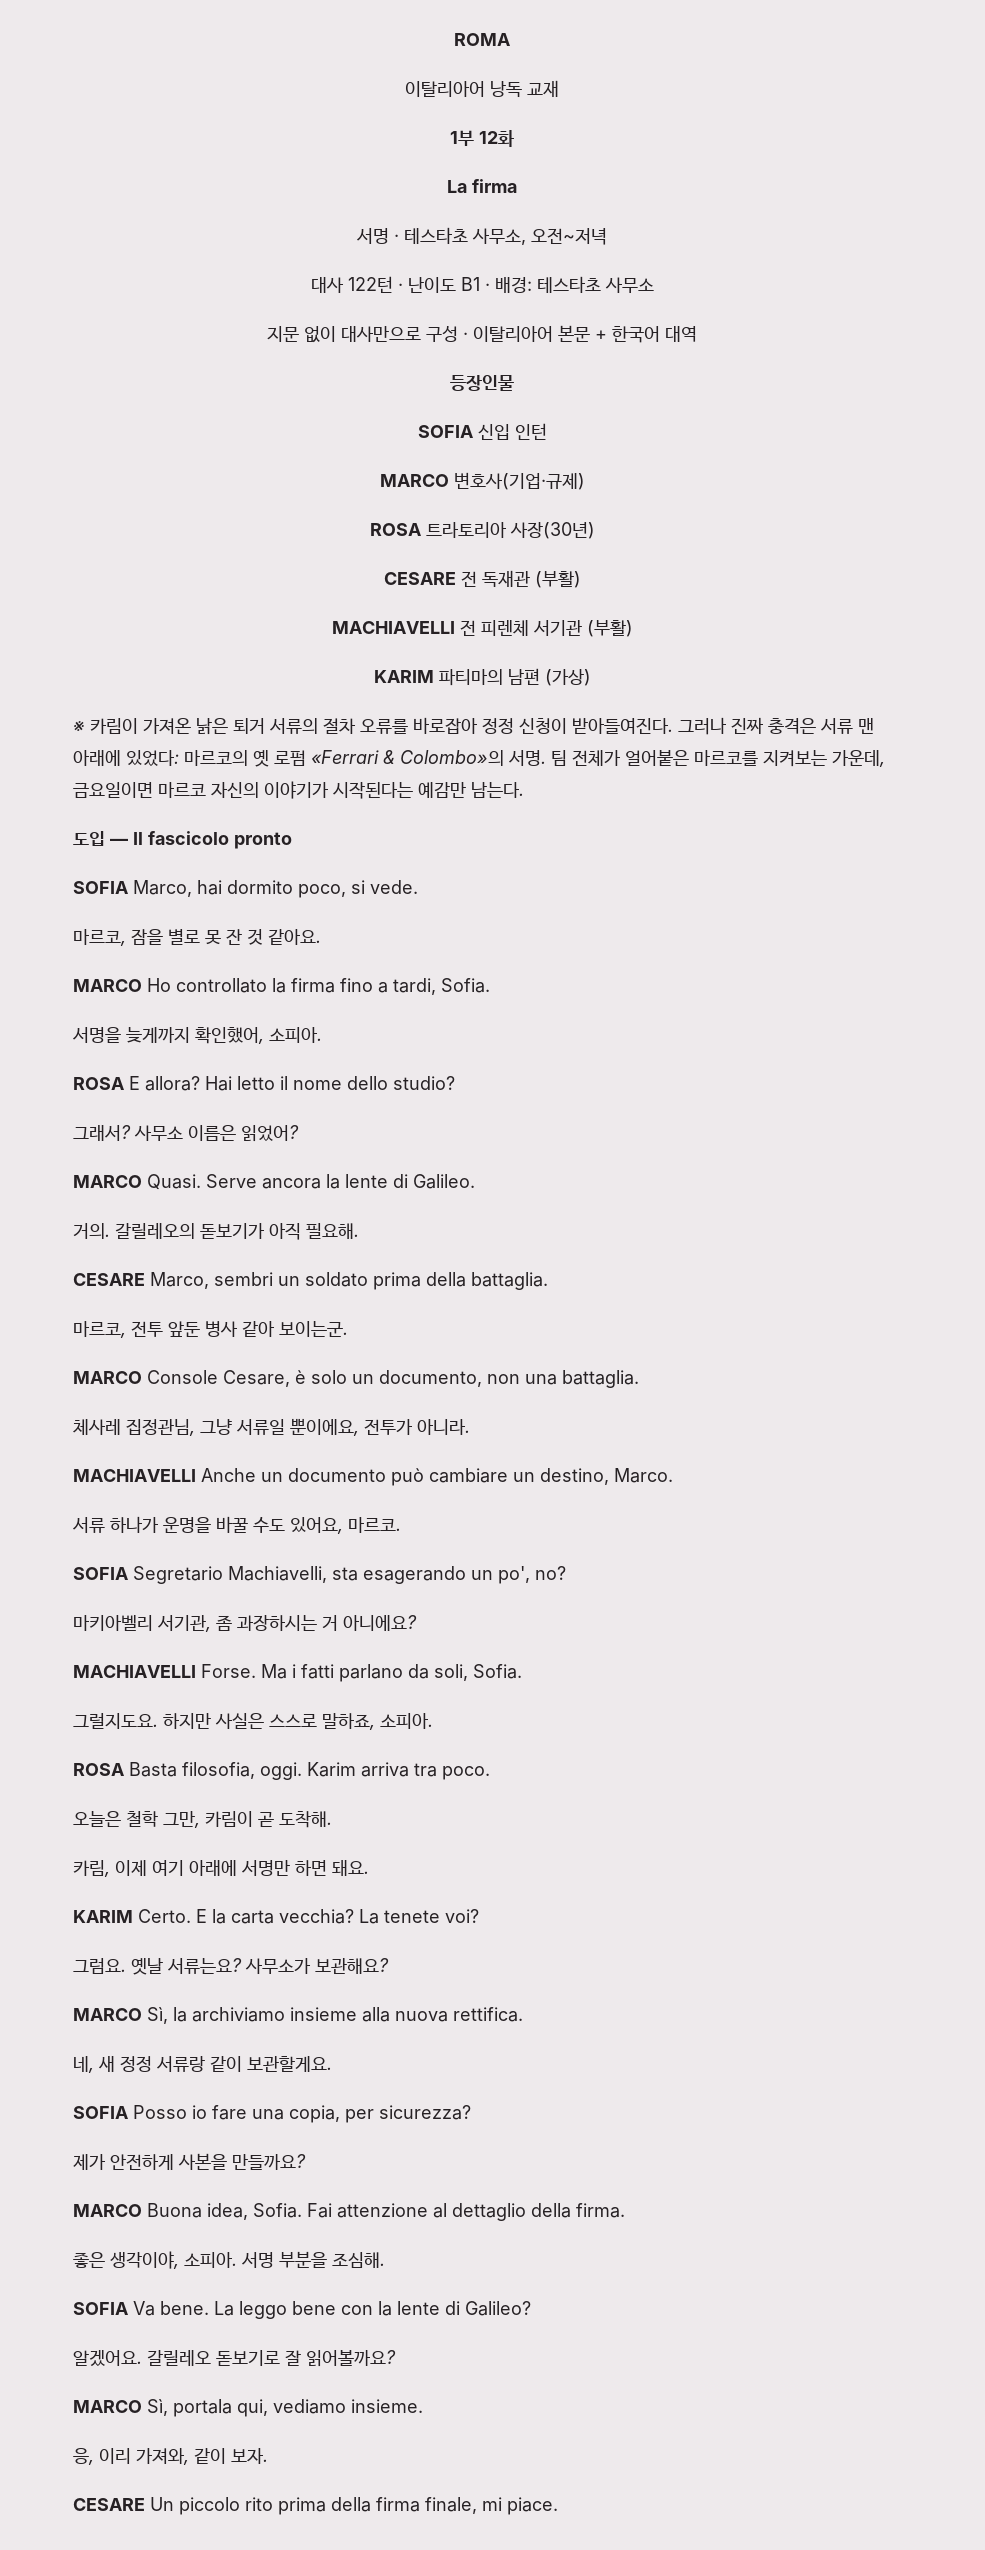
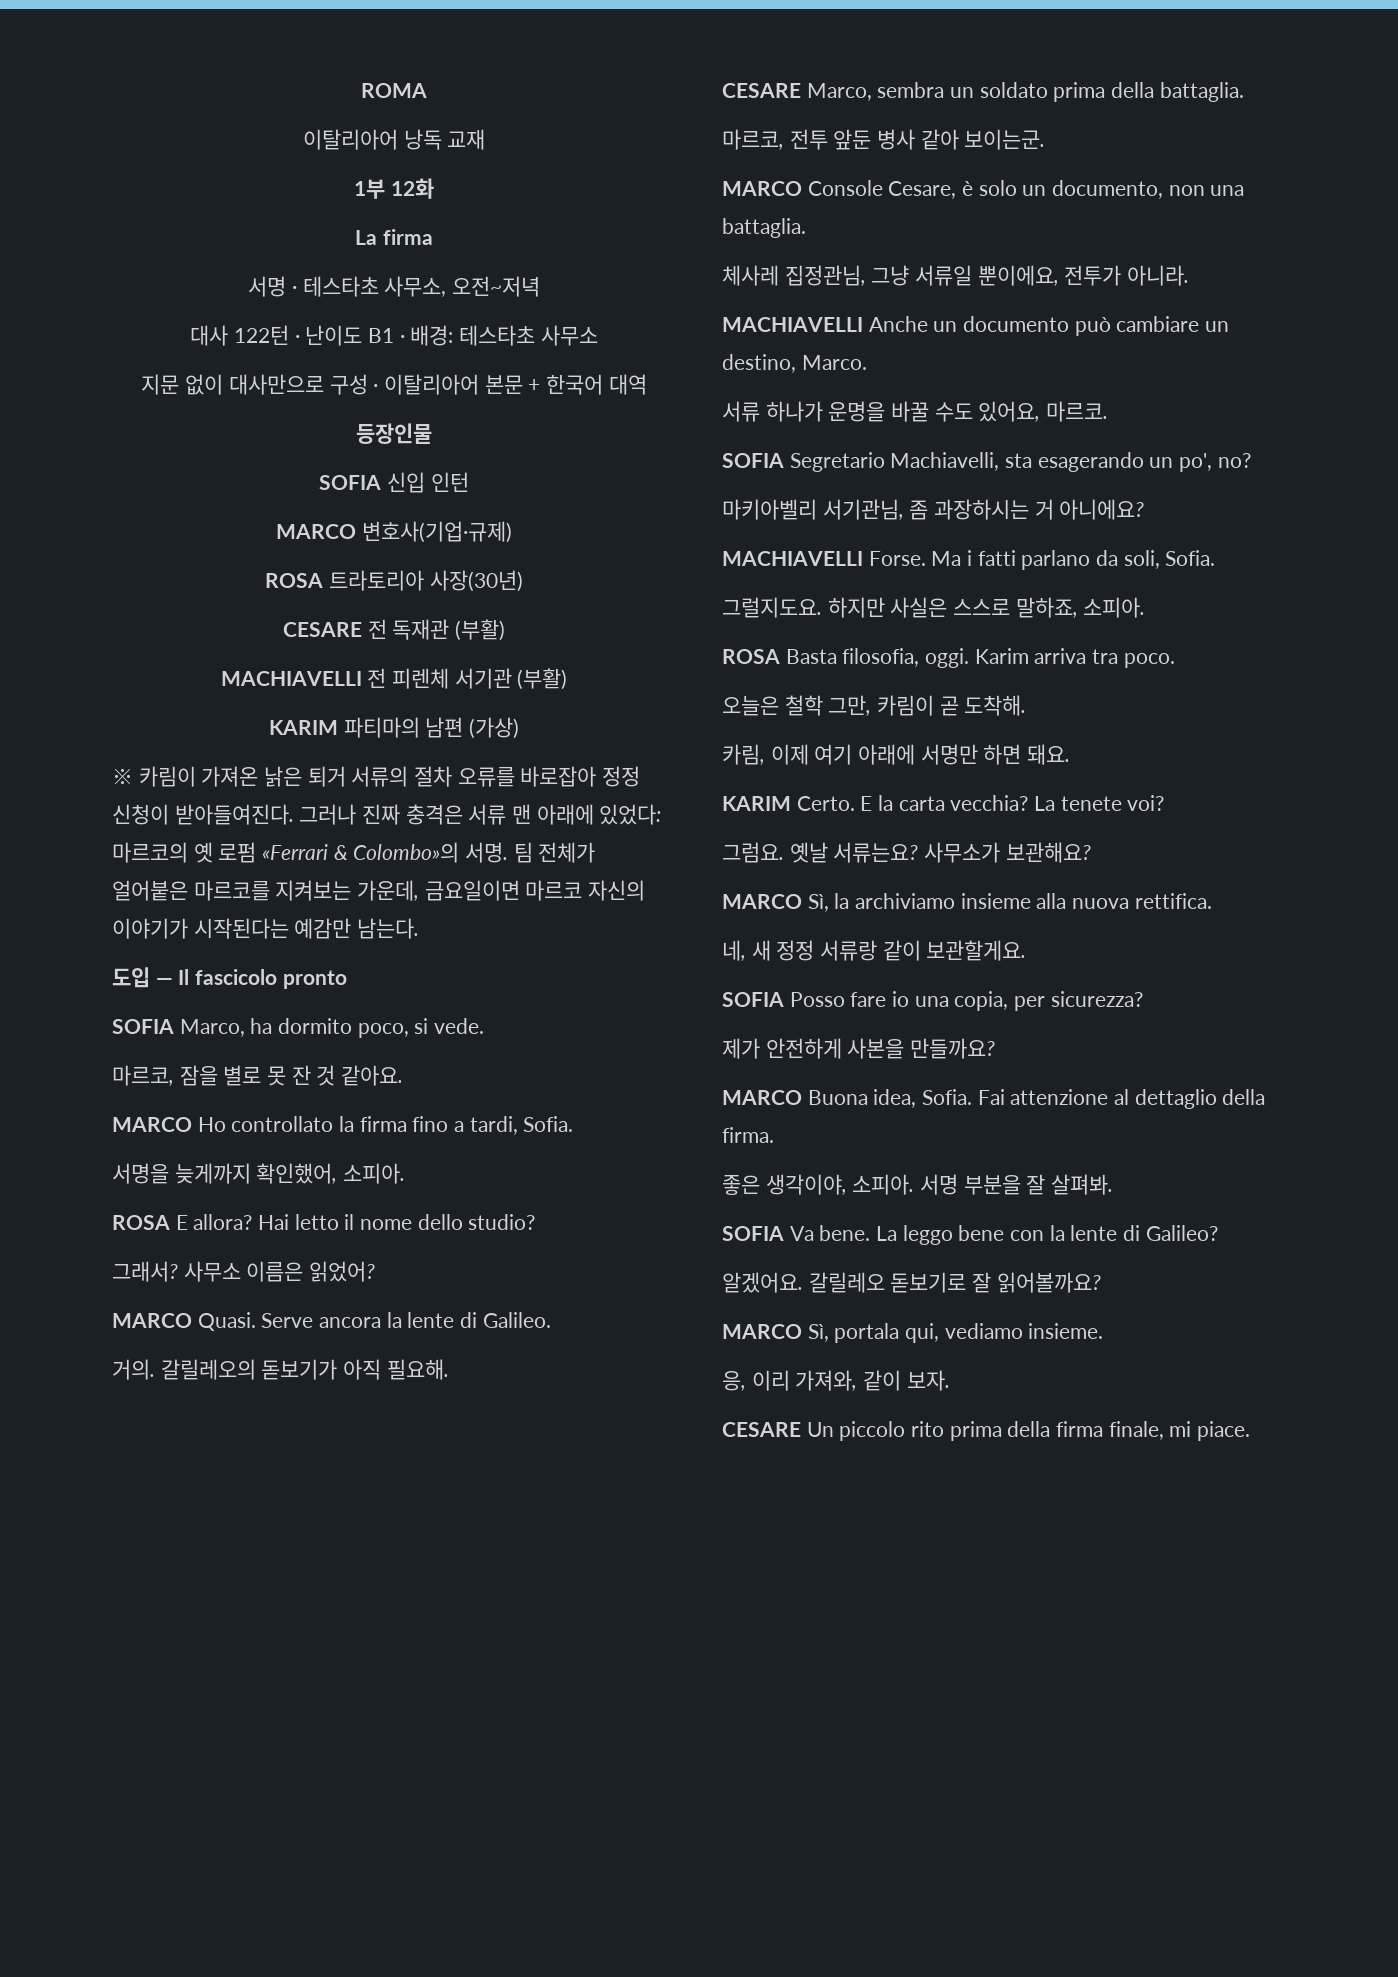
- SOFIA Marco, hai dormito poco, si vede.
+ SOFIA Marco, ha dormito poco, si vede.
- CESARE Marco, sembri un soldato prima della battaglia.
+ CESARE Marco, sembra un soldato prima della battaglia.
- 마키아벨리 서기관, 좀 과장하시는 거 아니에요?
+ 마키아벨리 서기관님, 좀 과장하시는 거 아니에요?
- SOFIA Posso io fare una copia, per sicurezza?
+ SOFIA Posso fare io una copia, per sicurezza?
- 서명 부분을 조심해.
+ 서명 부분을 잘 살펴봐.

